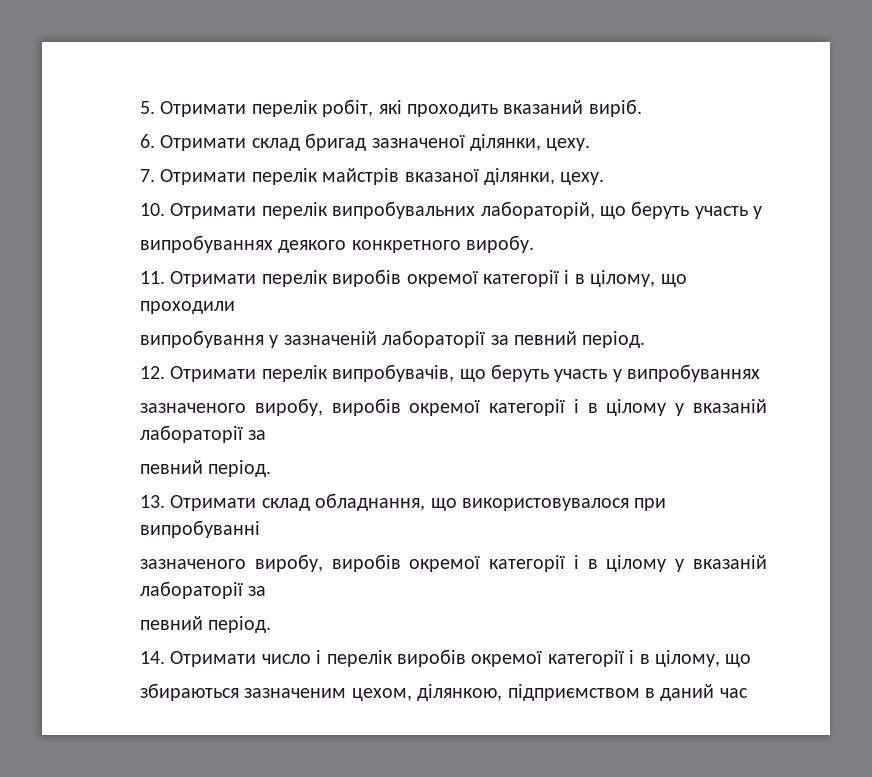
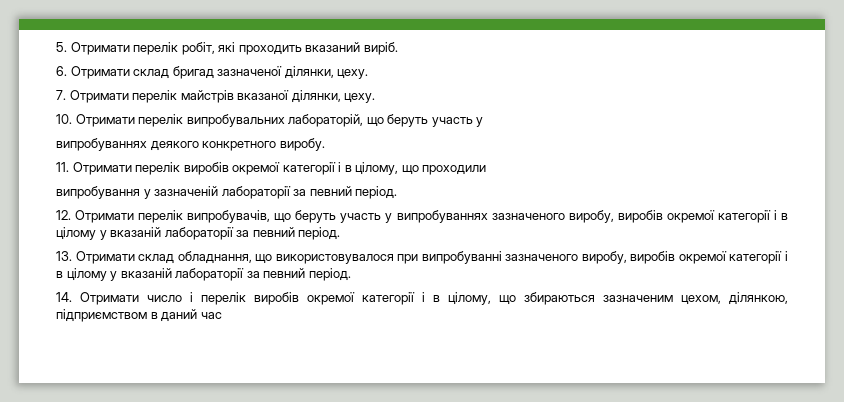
- 12. Отримати перелік випробувачів, що беруть участь у випробуваннях
- зазначеного виробу, виробів окремої категорії і в цілому у вказаній лабораторії за
- певний період.
+ 12. Отримати перелік випробувачів, що беруть участь у випробуваннях зазначеного виробу, виробів окремої категорії і в цілому у вказаній лабораторії за певний період.
- 13. Отримати склад обладнання, що використовувалося при випробуванні
- зазначеного виробу, виробів окремої категорії і в цілому у вказаній лабораторії за
- певний період.
+ 13. Отримати склад обладнання, що використовувалося при випробуванні зазначеного виробу, виробів окремої категорії і в цілому у вказаній лабораторії за певний період.
- 14. Отримати число і перелік виробів окремої категорії і в цілому, що
- збираються зазначеним цехом, ділянкою, підприємством в даний час
+ 14. Отримати число і перелік виробів окремої категорії і в цілому, що збираються зазначеним цехом, ділянкою, підприємством в даний час

